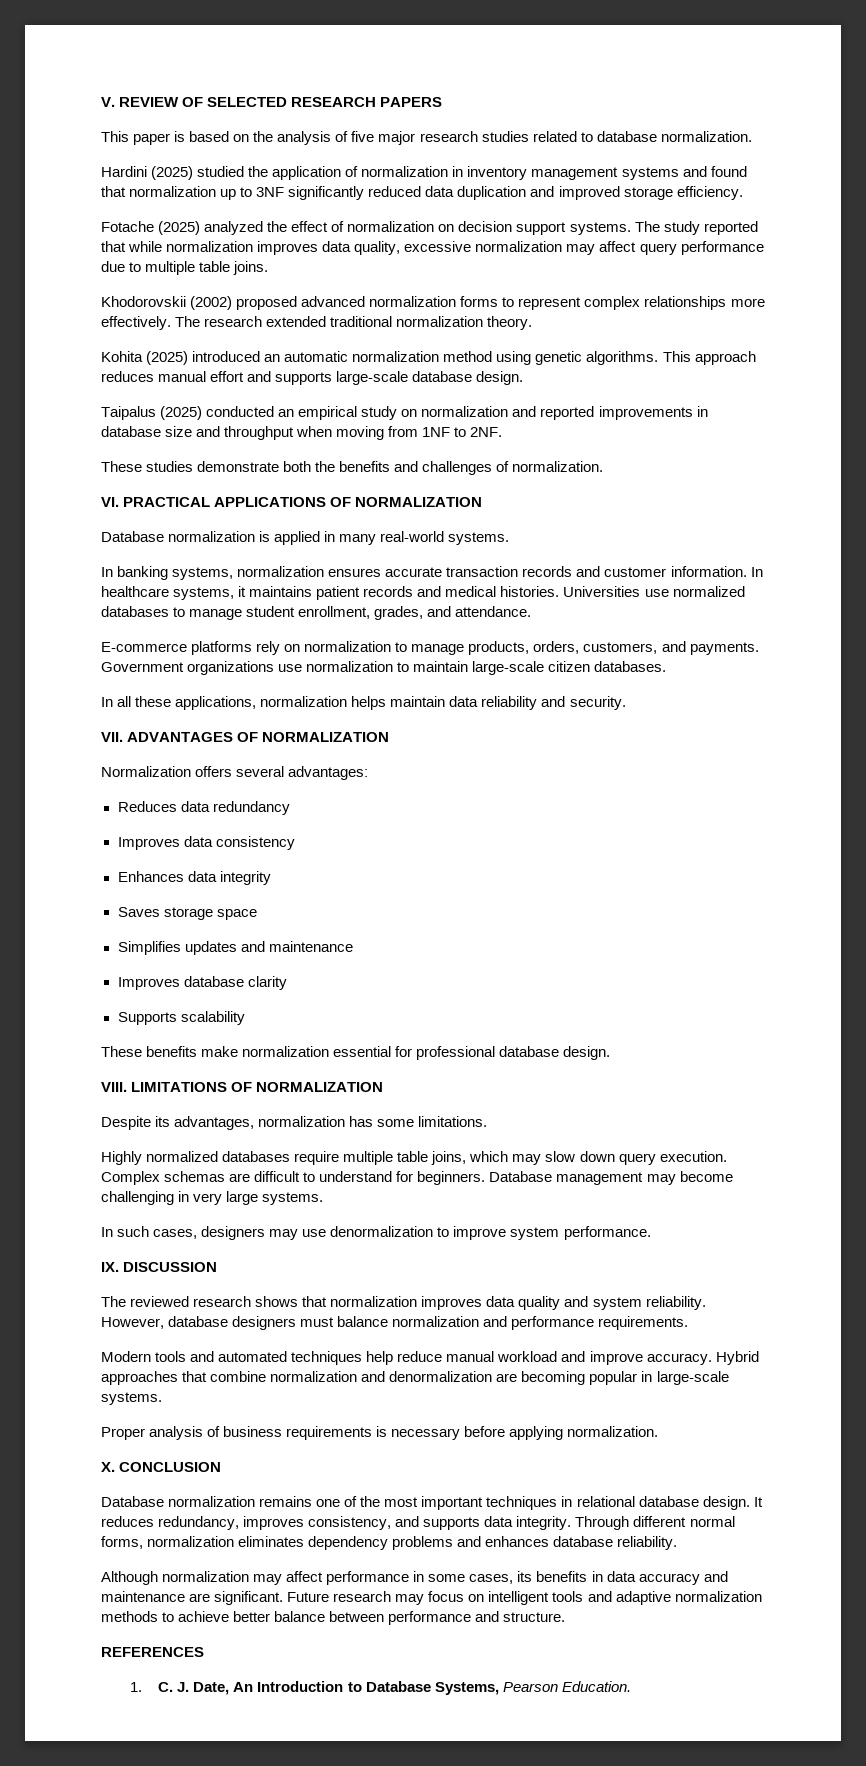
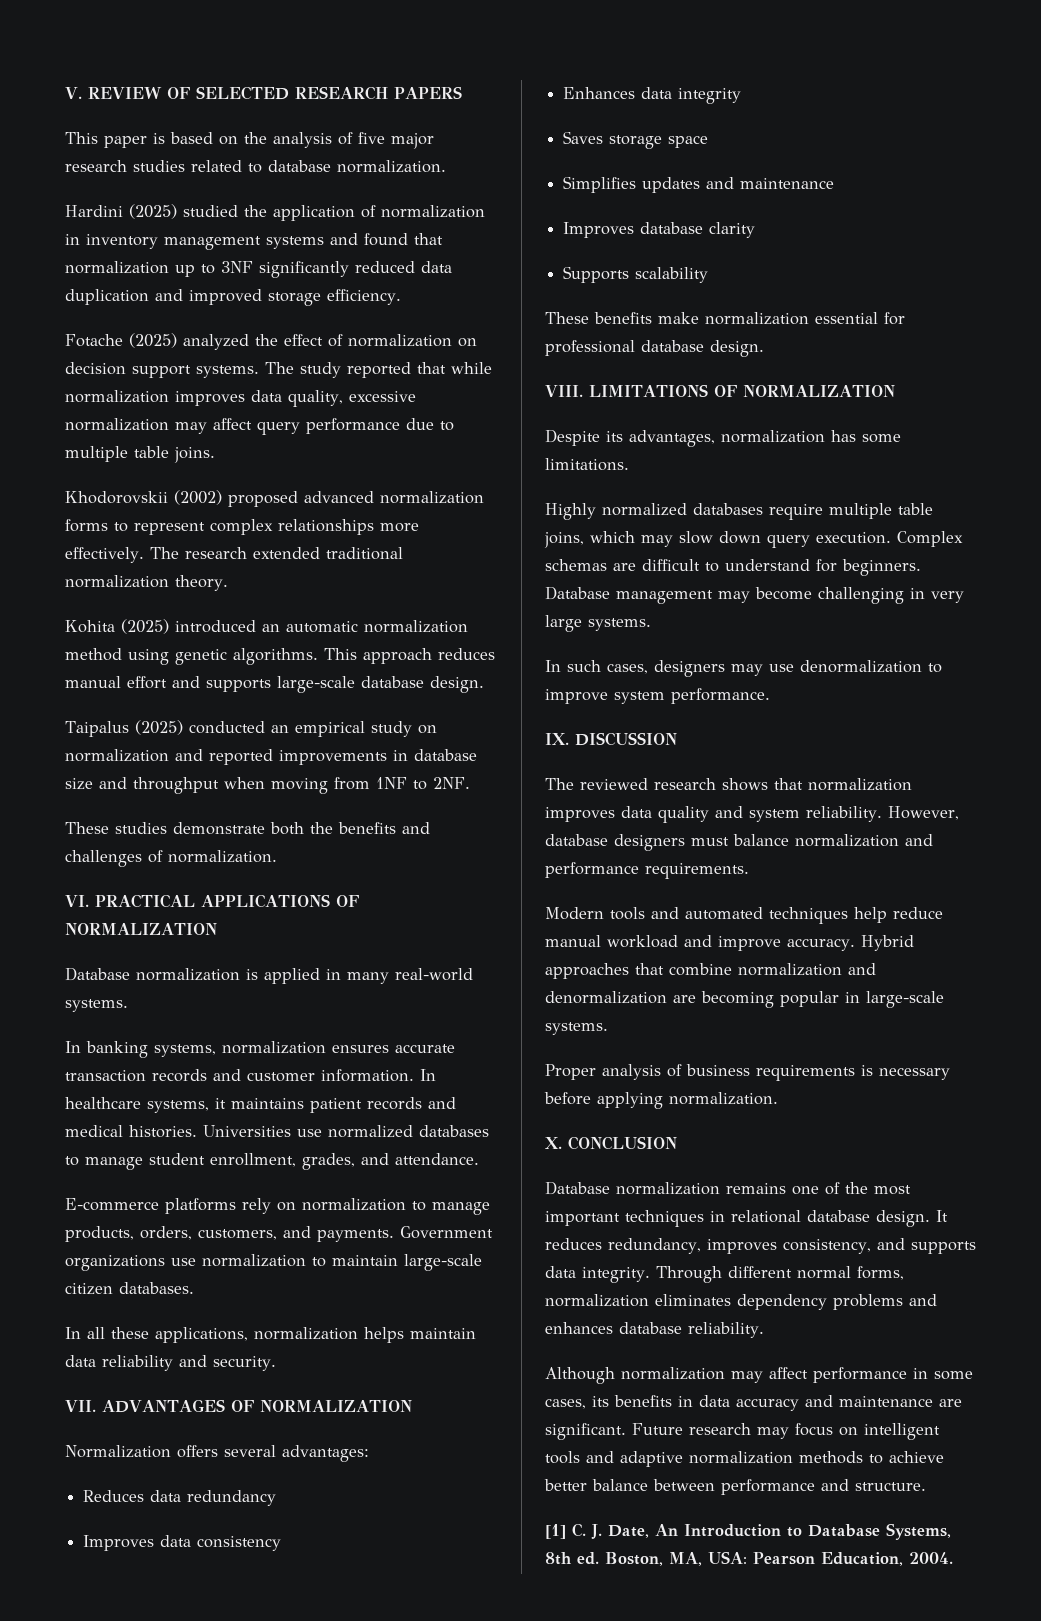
- REFERENCES
- 1. C. J. Date, An Introduction to Database Systems, Pearson Education.
+ [1] C. J. Date, An Introduction to Database Systems, 8th ed. Boston, MA, USA: Pearson Education, 2004.

